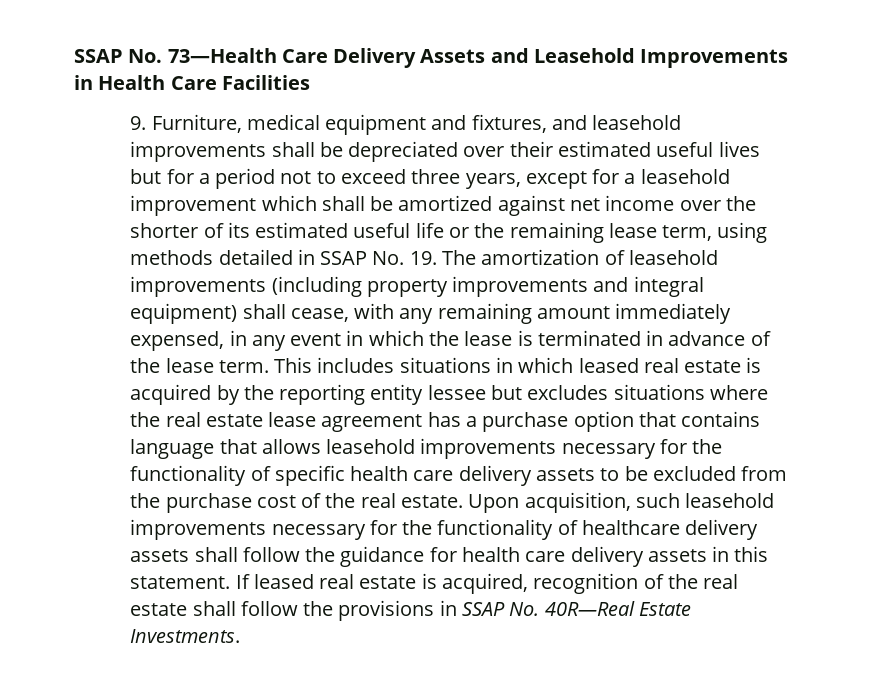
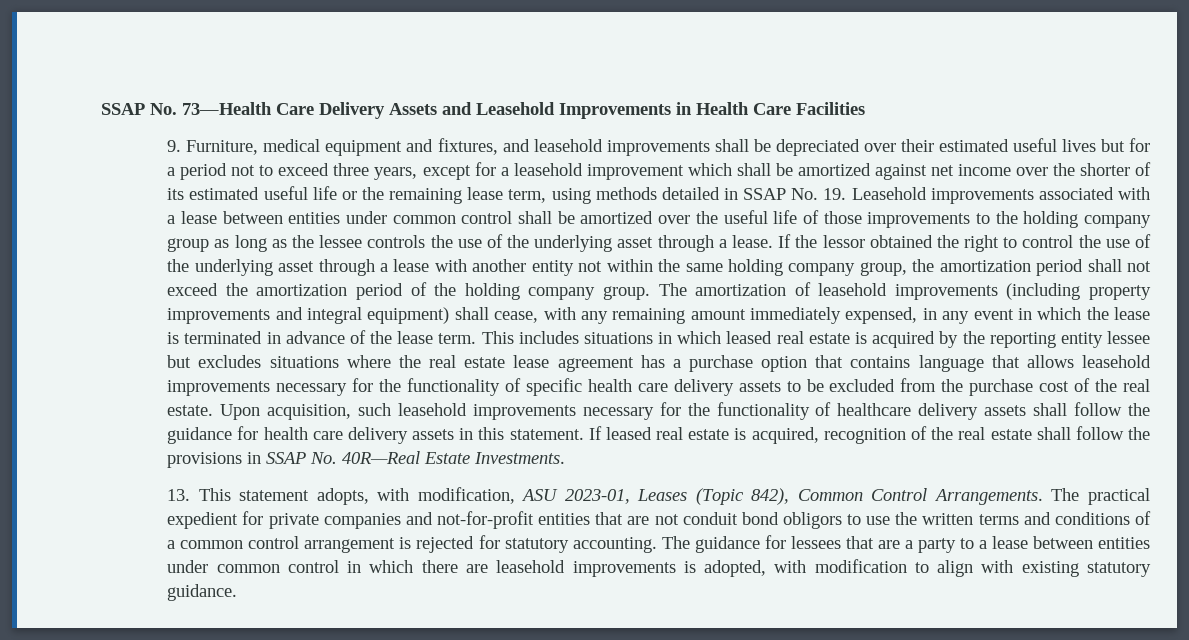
- 9. Furniture, medical equipment and fixtures, and leasehold improvements shall be depreciated over their estimated useful lives but for a period not to exceed three years, except for a leasehold improvement which shall be amortized against net income over the shorter of its estimated useful life or the remaining lease term, using methods detailed in SSAP No. 19. The amortization of leasehold improvements (including property improvements and integral equipment) shall cease, with any remaining amount immediately expensed, in any event in which the lease is terminated in advance of the lease term.
+ 9. Furniture, medical equipment and fixtures, and leasehold improvements shall be depreciated over their estimated useful lives but for a period not to exceed three years, except for a leasehold improvement which shall be amortized against net income over the shorter of its estimated useful life or the remaining lease term, using methods detailed in SSAP No. 19. Leasehold improvements associated with a lease between entities under common control shall be amortized over the useful life of those improvements to the holding company group as long as the lessee controls the use of the underlying asset through a lease. If the lessor obtained the right to control the use of the underlying asset through a lease with another entity not within the same holding company group, the amortization period shall not exceed the amortization period of the holding company group. The amortization of leasehold improvements (including property improvements and integral equipment) shall cease, with any remaining amount immediately expensed, in any event in which the lease is terminated in advance of the lease term.
+ 13. This statement adopts, with modification, ASU 2023-01, Leases (Topic 842), Common Control Arrangements. The practical expedient for private companies and not-for-profit entities that are not conduit bond obligors to use the written terms and conditions of a common control arrangement is rejected for statutory accounting. The guidance for lessees that are a party to a lease between entities under common control in which there are leasehold improvements is adopted, with modification to align with existing statutory guidance.

